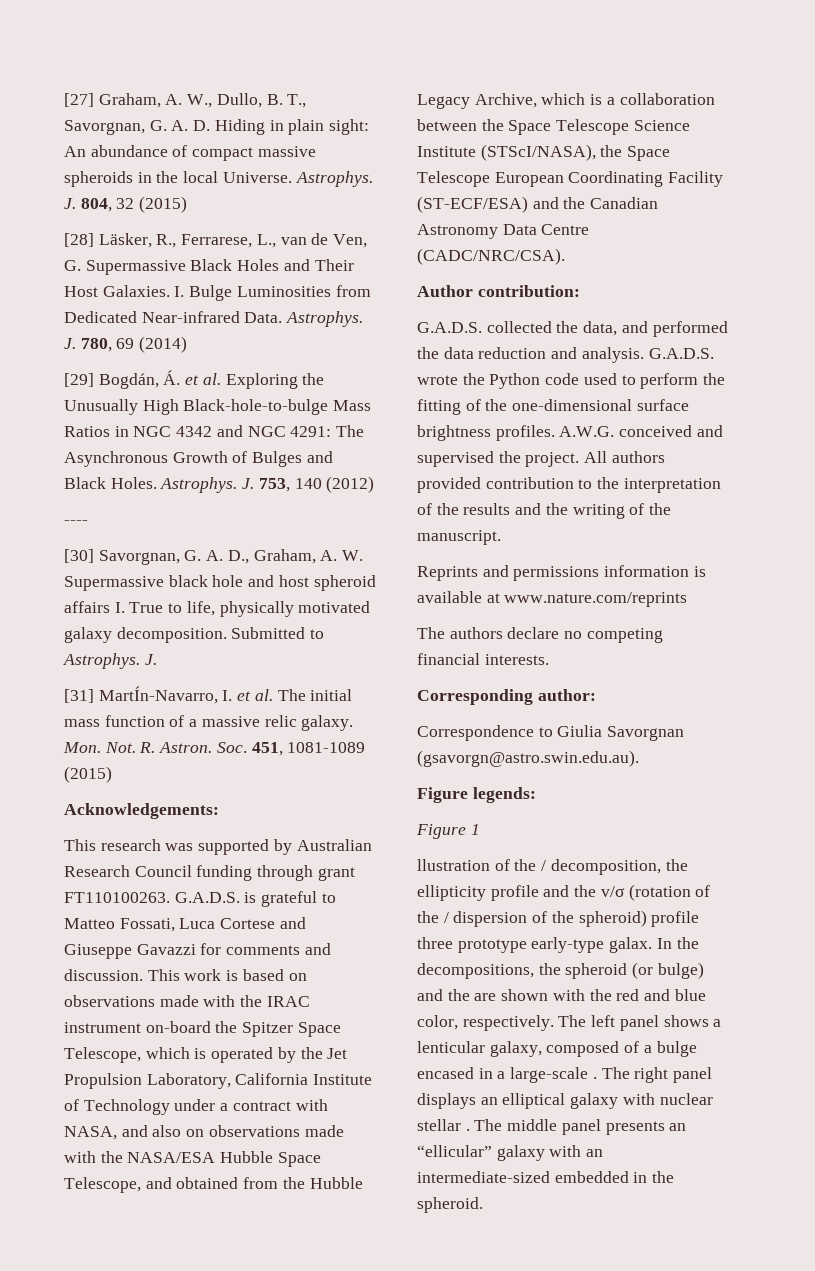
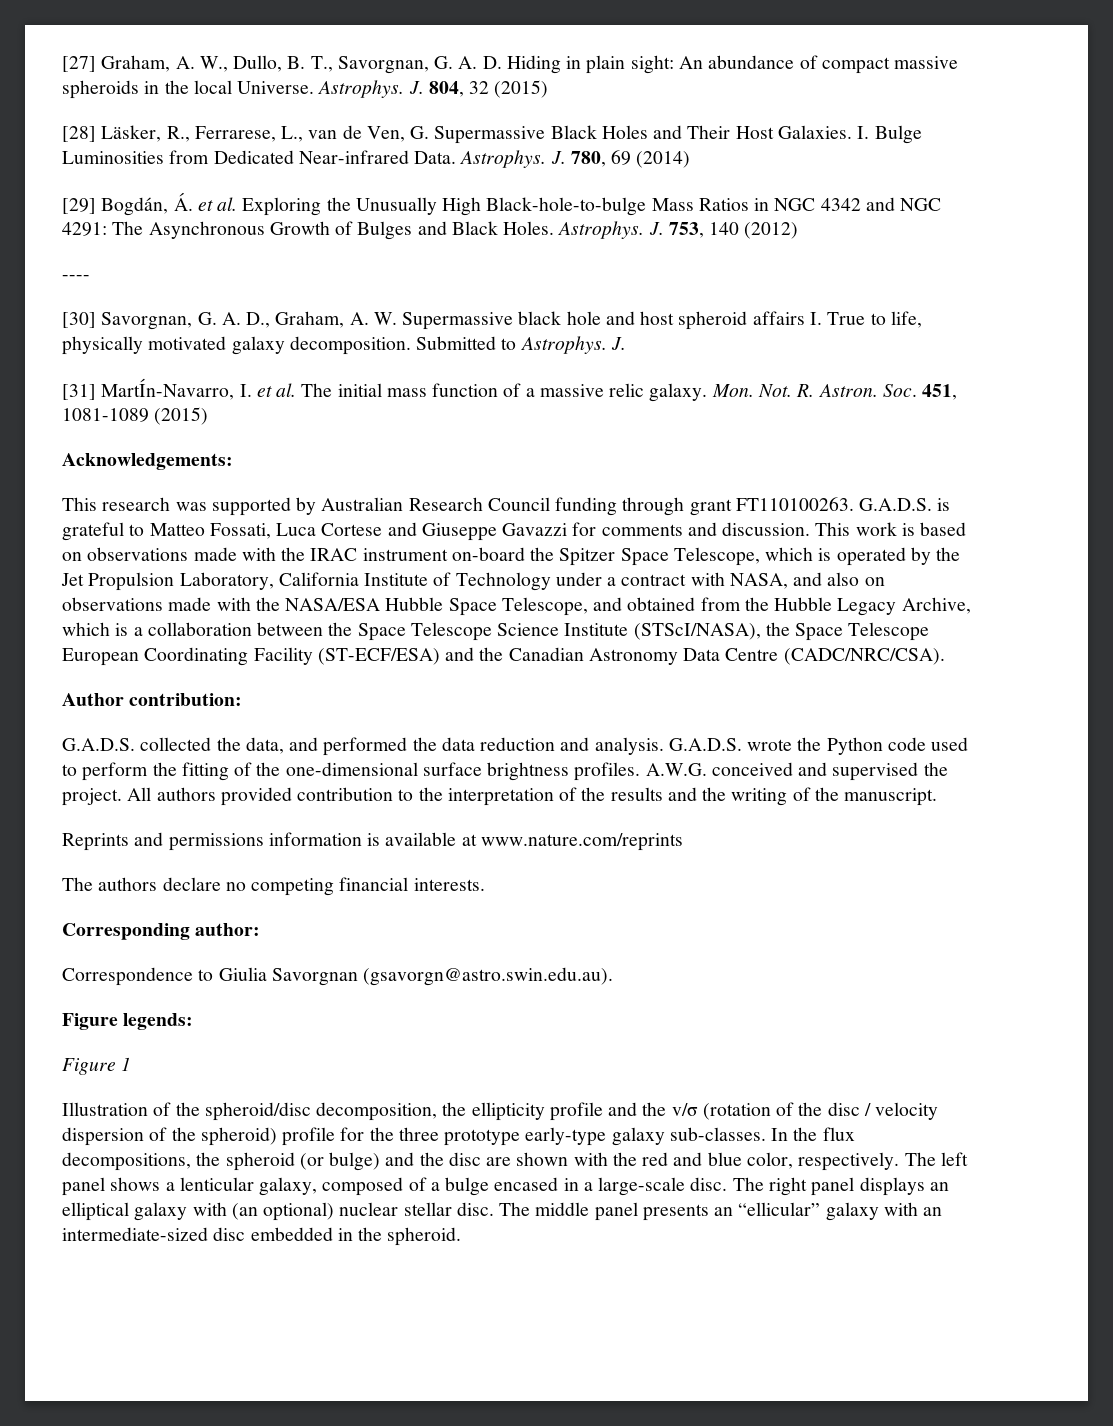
- llustration of the / decomposition, the ellipticity profile and the v/σ (rotation of the / dispersion of the spheroid) profile three prototype early-type galax.
+ Illustration of the spheroid/disc decomposition, the ellipticity profile and the v/σ (rotation of the disc / velocity dispersion of the spheroid) profile for the three prototype early-type galaxy sub-classes.
- In the decompositions, the spheroid (or bulge) and the are shown with the red and blue color, respectively.
+ In the flux decompositions, the spheroid (or bulge) and the disc are shown with the red and blue color, respectively.
- The left panel shows a lenticular galaxy, composed of a bulge encased in a large-scale .
+ The left panel shows a lenticular galaxy, composed of a bulge encased in a large-scale disc.
- The right panel displays an elliptical galaxy with nuclear stellar .
+ The right panel displays an elliptical galaxy with (an optional) nuclear stellar disc.
- The middle panel presents an “ellicular” galaxy with an intermediate-sized embedded in the spheroid.
+ The middle panel presents an “ellicular” galaxy with an intermediate-sized disc embedded in the spheroid.

